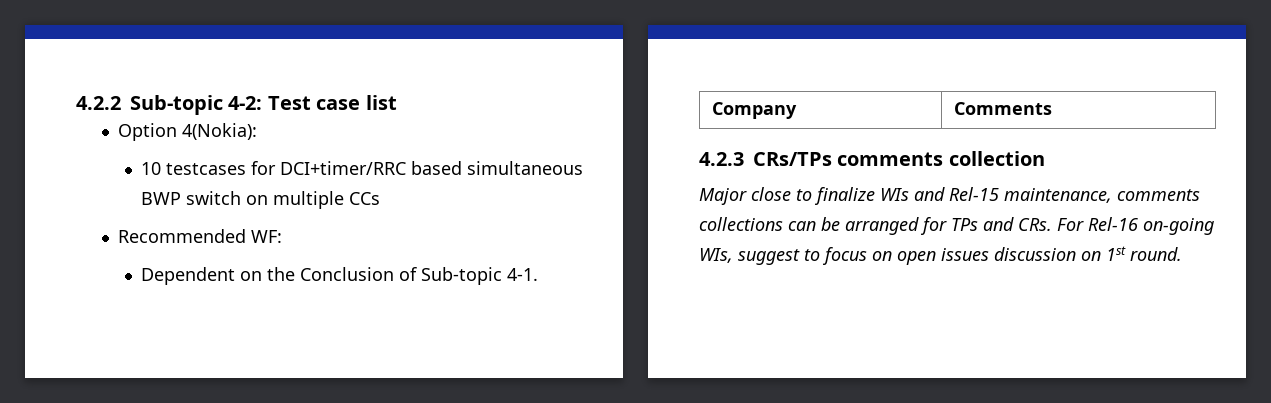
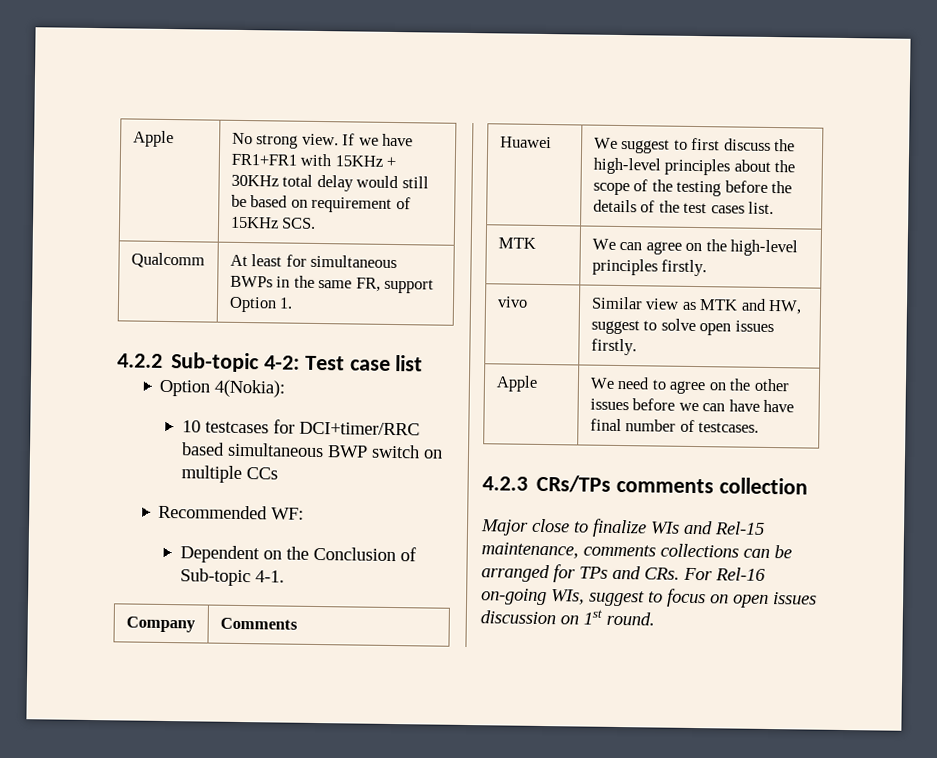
+ Apple | No strong view. If we have FR1+FR1 with 15KHz + 30KHz total delay would still be based on requirement of 15KHz SCS.
+ Qualcomm | At least for simultaneous BWPs in the same FR, support Option 1.
+ Huawei | We suggest to first discuss the high-level principles about the scope of the testing before the details of the test cases list.
+ MTK | We can agree on the high-level principles firstly.
+ vivo | Similar view as MTK and HW, suggest to solve open issues firstly.
+ Apple | We need to agree on the other issues before we can have have final number of testcases.

